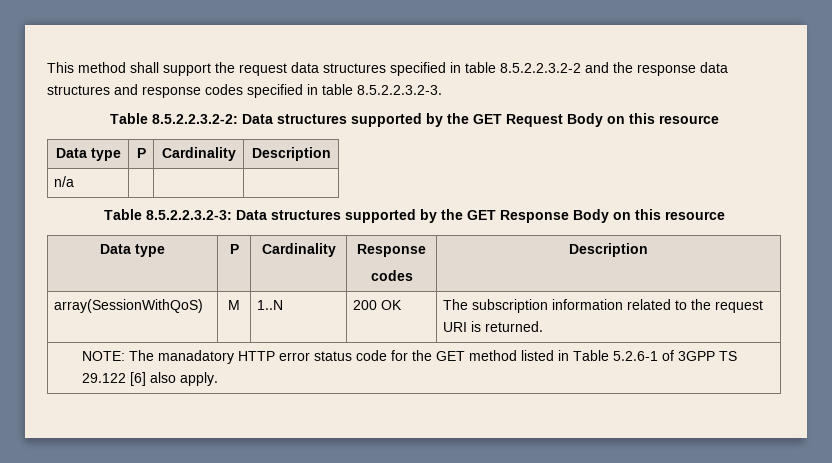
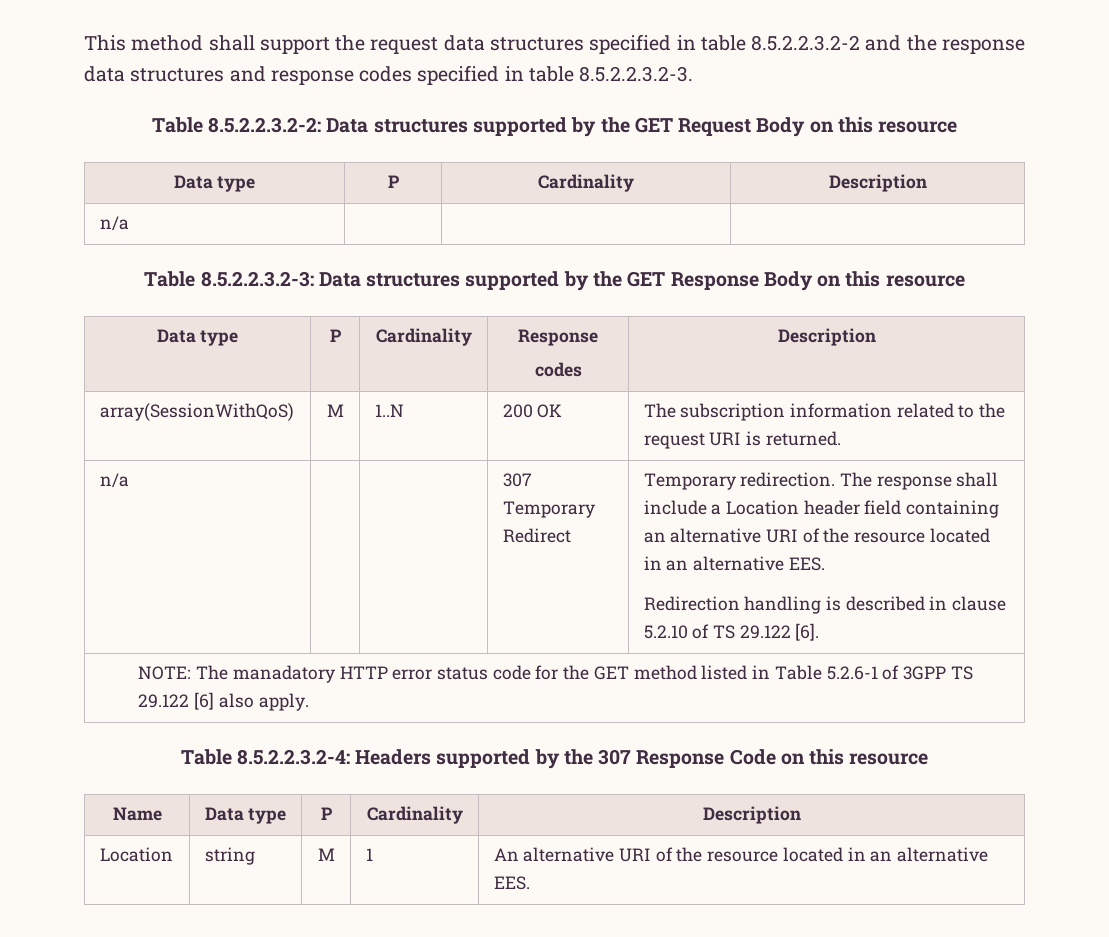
+ n/a | | | 307 Temporary Redirect | Temporary redirection. The response shall include a Location header field containing an alternative URI of the resource located in an alternative EES.
+ Redirection handling is described in clause 5.2.10 of TS 29.122 [6].
+ Table 8.5.2.2.3.2-4: Headers supported by the 307 Response Code on this resource
+ Name | Data type | P | Cardinality | Description
+ Location | string | M | 1 | An alternative URI of the resource located in an alternative EES.

